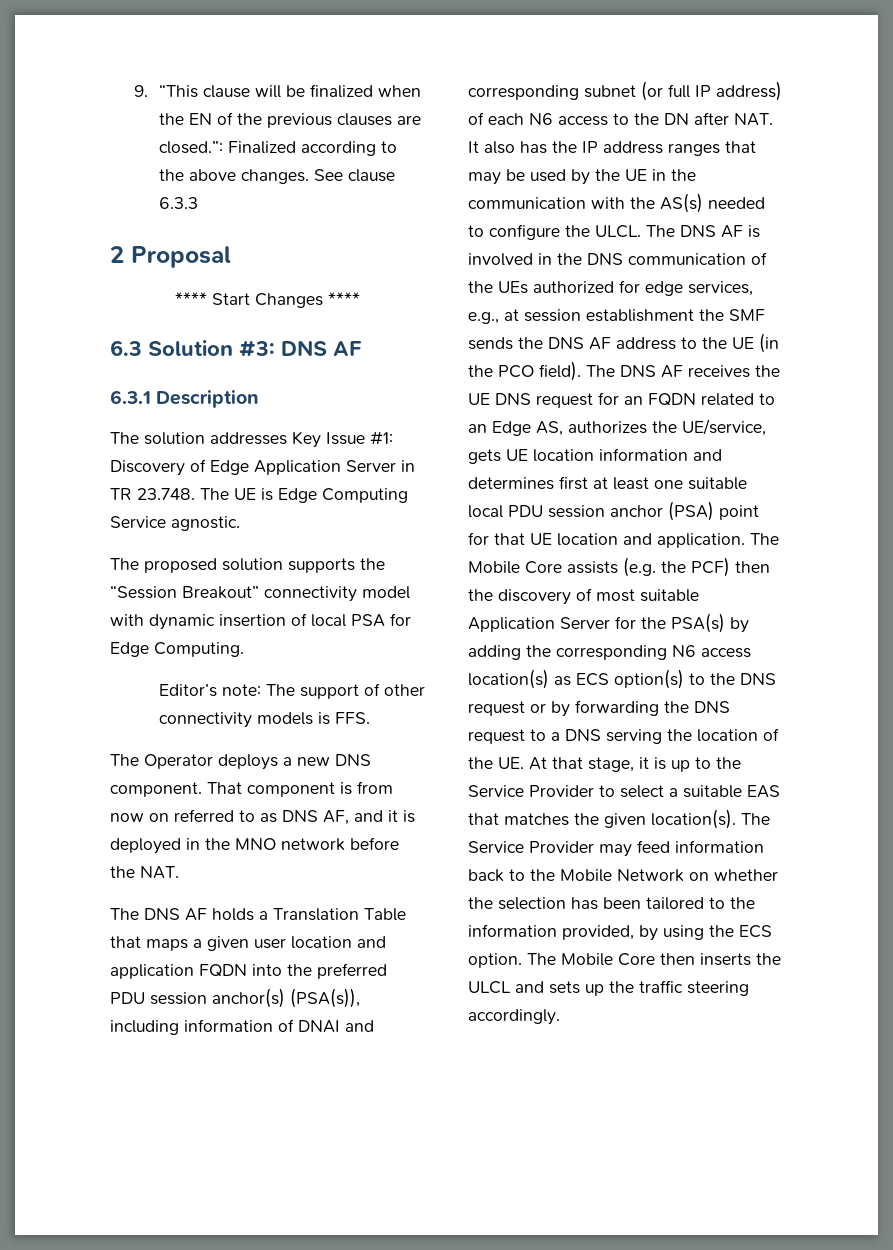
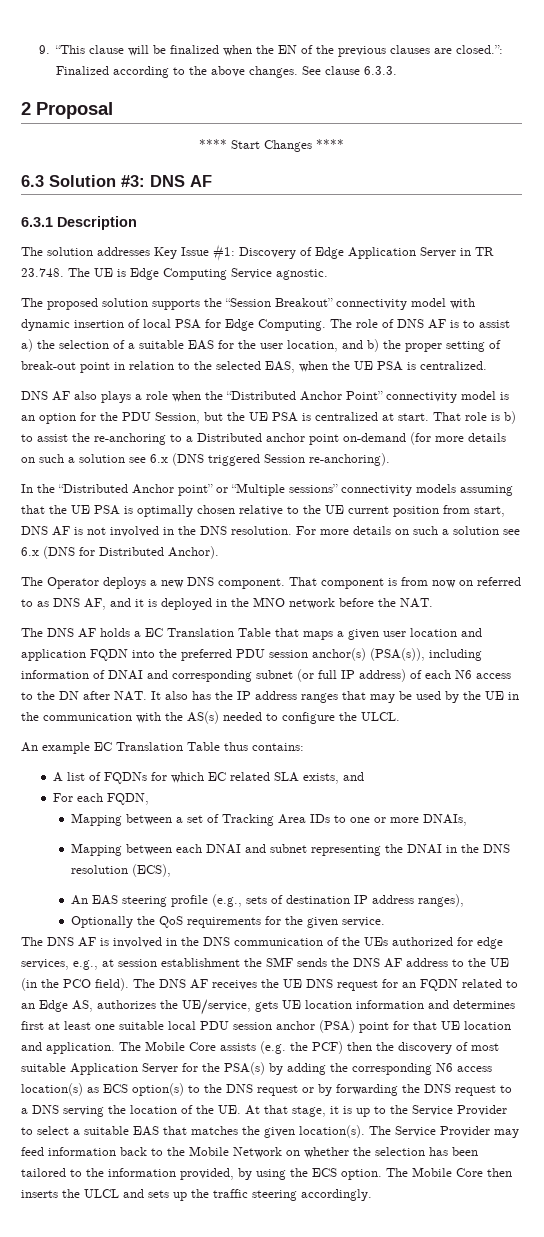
- See clause 6.3.3
+ See clause 6.3.3.
- The proposed solution supports the “Session Breakout” connectivity model with dynamic insertion of local PSA for Edge Computing.
- Editor’s note: The support of other connectivity models is FFS.
+ The proposed solution supports the “Session Breakout” connectivity model with dynamic insertion of local PSA for Edge Computing. The role of DNS AF is to assist a) the selection of a suitable EAS for the user location, and b) the proper setting of break-out point in relation to the selected EAS, when the UE PSA is centralized.
+ DNS AF also plays a role when the “Distributed Anchor Point” connectivity model is an option for the PDU Session, but the UE PSA is centralized at start. That role is b) to assist the re-anchoring to a Distributed anchor point on-demand (for more details on such a solution see 6.x (DNS triggered Session re-anchoring).
+ In the “Distributed Anchor point” or “Multiple sessions” connectivity models assuming that the UE PSA is optimally chosen relative to the UE current position from start, DNS AF is not involved in the DNS resolution. For more details on such a solution see 6.x (DNS for Distributed Anchor).
- The DNS AF holds a Translation Table that maps a given user location and application FQDN into the preferred PDU session anchor(s) (PSA(s)), including information of DNAI and corresponding subnet (or full IP address) of each N6 access to the DN after NAT. It also has the IP address ranges that may be used by the UE in the communication with the AS(s) needed to configure the ULCL. The DNS AF is involved in the DNS communication of the UEs authorized for edge services, e.g., at session establishment the SMF sends the DNS AF address to the UE (in the PCO field).
+ The DNS AF holds a EC Translation Table that maps a given user location and application FQDN into the preferred PDU session anchor(s) (PSA(s)), including information of DNAI and corresponding subnet (or full IP address) of each N6 access to the DN after NAT. It also has the IP address ranges that may be used by the UE in the communication with the AS(s) needed to configure the ULCL.
+ An example EC Translation Table thus contains:
+ A list of FQDNs for which EC related SLA exists, and
+ For each FQDN,
+ Mapping between a set of Tracking Area IDs to one or more DNAIs,
+ Mapping between each DNAI and subnet representing the DNAI in the DNS resolution (ECS),
+ An EAS steering profile (e.g., sets of destination IP address ranges),
+ Optionally the QoS requirements for the given service.
+ The DNS AF is involved in the DNS communication of the UEs authorized for edge services, e.g., at session establishment the SMF sends the DNS AF address to the UE (in the PCO field).

